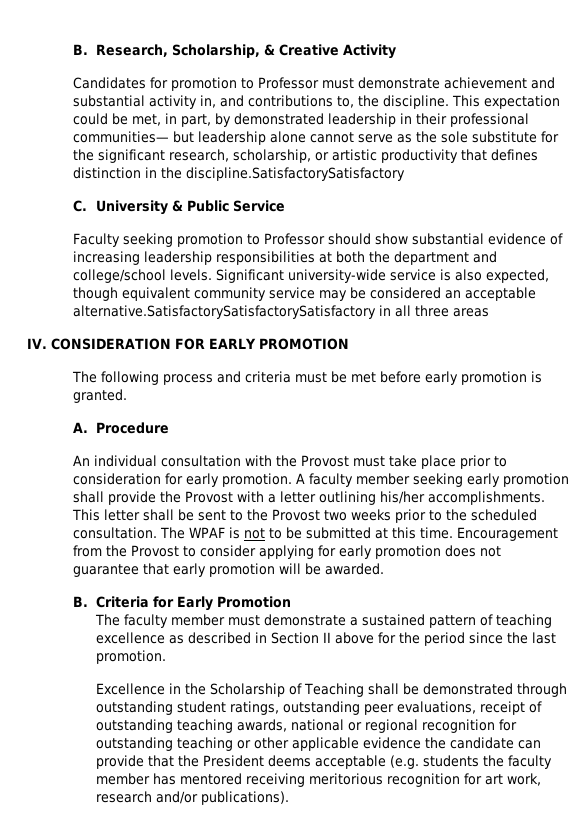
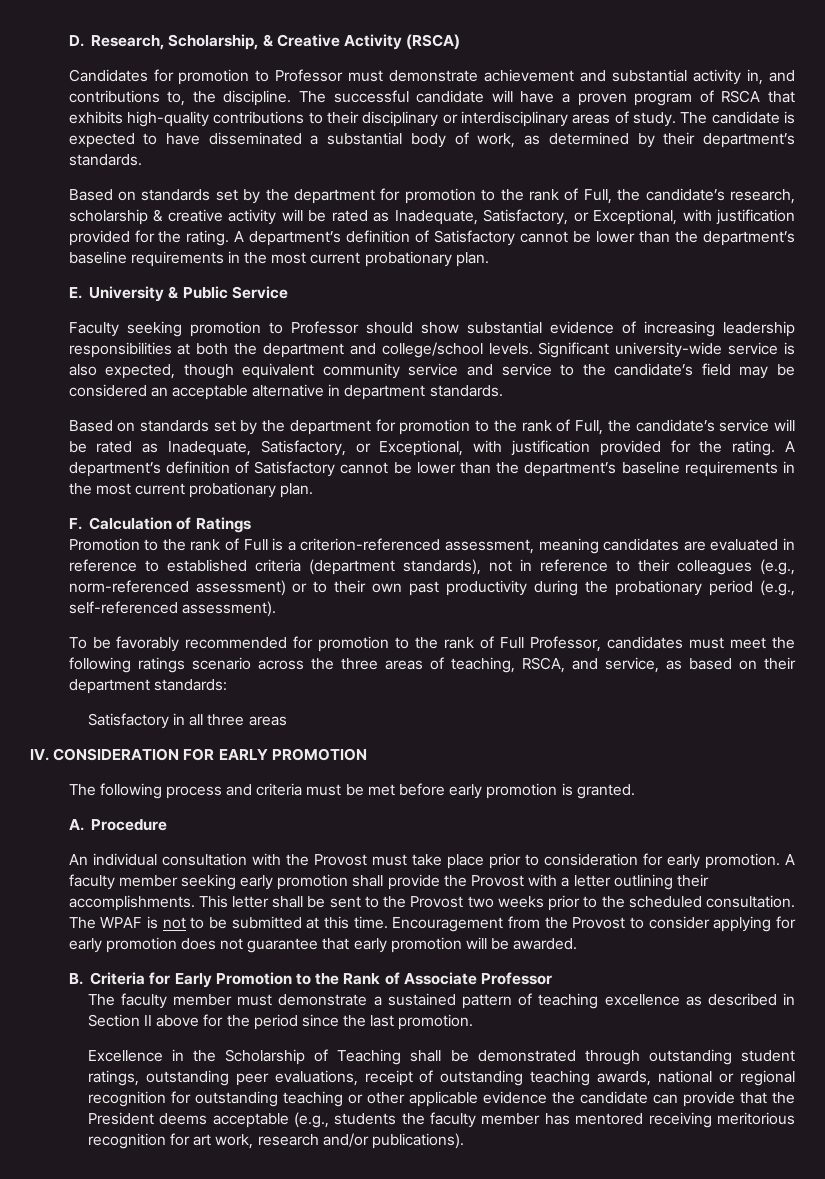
- B. Research, Scholarship, & Creative Activity
+ D. Research, Scholarship, & Creative Activity (RSCA)
- This expectation could be met, in part, by demonstrated leadership in their professional communities— but leadership alone cannot serve as the sole substitute for the significant research, scholarship, or artistic productivity that defines distinction in the discipline.SatisfactorySatisfactory
- C. University & Public Service
+ The successful candidate will have a proven program of RSCA that exhibits high-quality contributions to their disciplinary or interdisciplinary areas of study. The candidate is expected to have disseminated a substantial body of work, as determined by their department’s standards.
+ Based on standards set by the department for promotion to the rank of Full, the candidate’s research, scholarship & creative activity will be rated as Inadequate, Satisfactory, or Exceptional, with justification provided for the rating. A department’s definition of Satisfactory cannot be lower than the department’s baseline requirements in the most current probationary plan.
+ E. University & Public Service
- Significant university-wide service is also expected, though equivalent community service may be considered an acceptable alternative.SatisfactorySatisfactorySatisfactory in all three areas
+ Significant university-wide service is also expected, though equivalent community service and service to the candidate’s field may be considered an acceptable alternative in department standards.
+ Based on standards set by the department for promotion to the rank of Full, the candidate’s service will be rated as Inadequate, Satisfactory, or Exceptional, with justification provided for the rating. A department’s definition of Satisfactory cannot be lower than the department’s baseline requirements in the most current probationary plan.
+ F. Calculation of Ratings
+ Promotion to the rank of Full is a criterion-referenced assessment, meaning candidates are evaluated in reference to established criteria (department standards), not in reference to their colleagues (e.g., norm-referenced assessment) or to their own past productivity during the probationary period (e.g., self-referenced assessment).
+ To be favorably recommended for promotion to the rank of Full Professor, candidates must meet the following ratings scenario across the three areas of teaching, RSCA, and service, as based on their department standards:
+ Satisfactory in all three areas
- A faculty member seeking early promotion shall provide the Provost with a letter outlining his/her accomplishments.
+ A faculty member seeking early promotion shall provide the Provost with a letter outlining their accomplishments.
- B. Criteria for Early Promotion
+ B. Criteria for Early Promotion to the Rank of Associate Professor
- Excellence in the Scholarship of Teaching shall be demonstrated through outstanding student ratings, outstanding peer evaluations, receipt of outstanding teaching awards, national or regional recognition for outstanding teaching or other applicable evidence the candidate can provide that the President deems acceptable (e.g. students the faculty member has mentored receiving meritorious recognition for art work, research and/or publications).
+ Excellence in the Scholarship of Teaching shall be demonstrated through outstanding student ratings, outstanding peer evaluations, receipt of outstanding teaching awards, national or regional recognition for outstanding teaching or other applicable evidence the candidate can provide that the President deems acceptable (e.g., students the faculty member has mentored receiving meritorious recognition for art work, research and/or publications).

